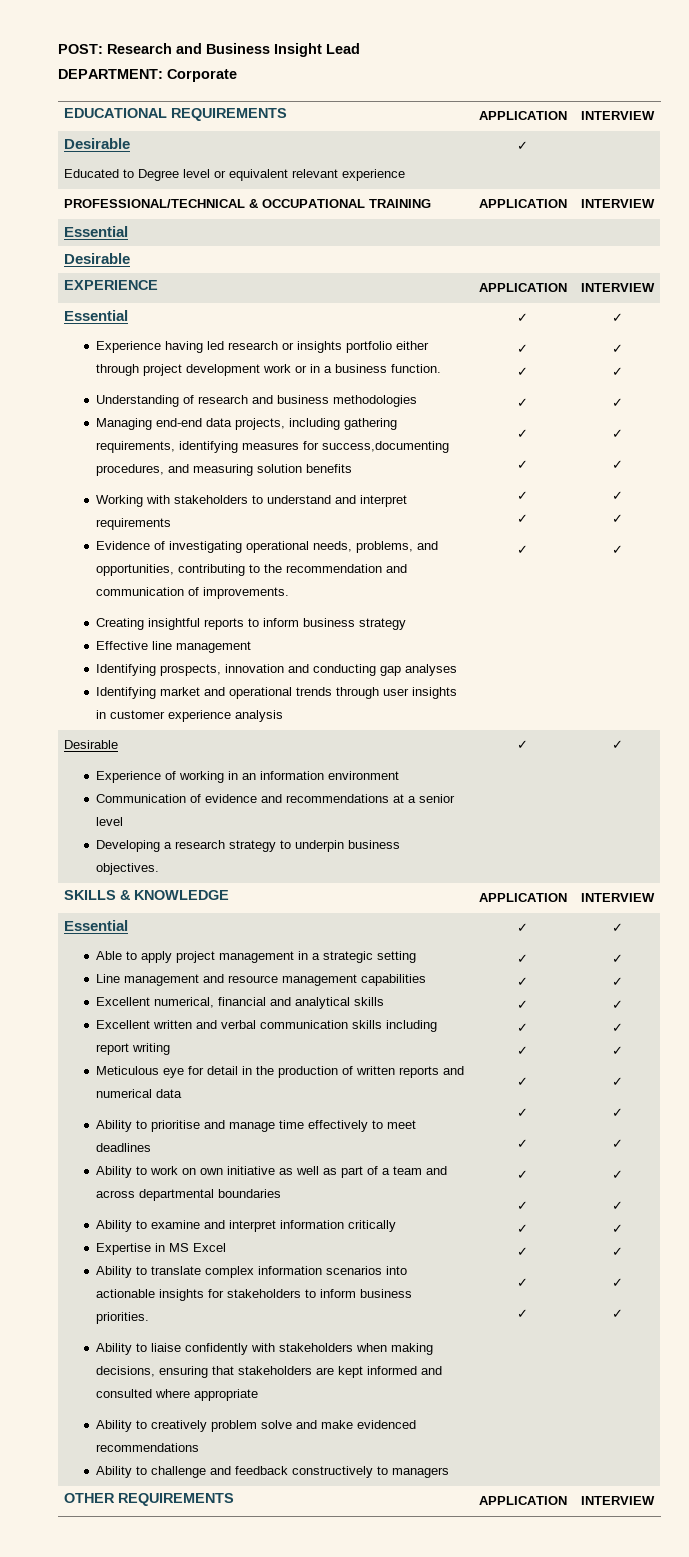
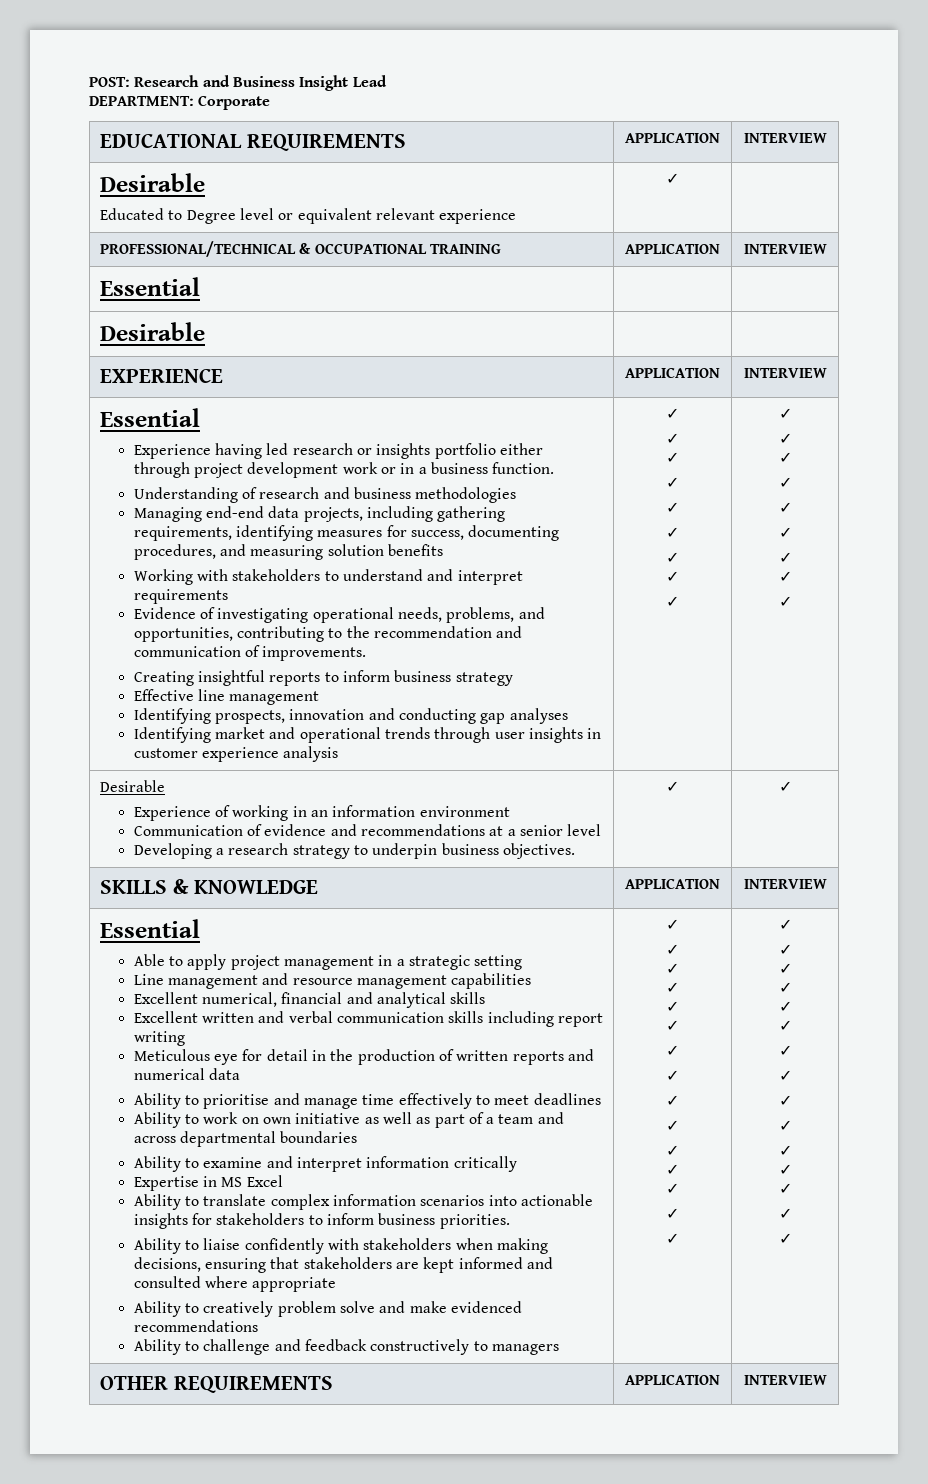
- Managing end-end data projects, including gathering requirements, identifying measures for success,documenting procedures, and measuring solution benefits
+ Managing end-end data projects, including gathering requirements, identifying measures for success, documenting procedures, and measuring solution benefits

